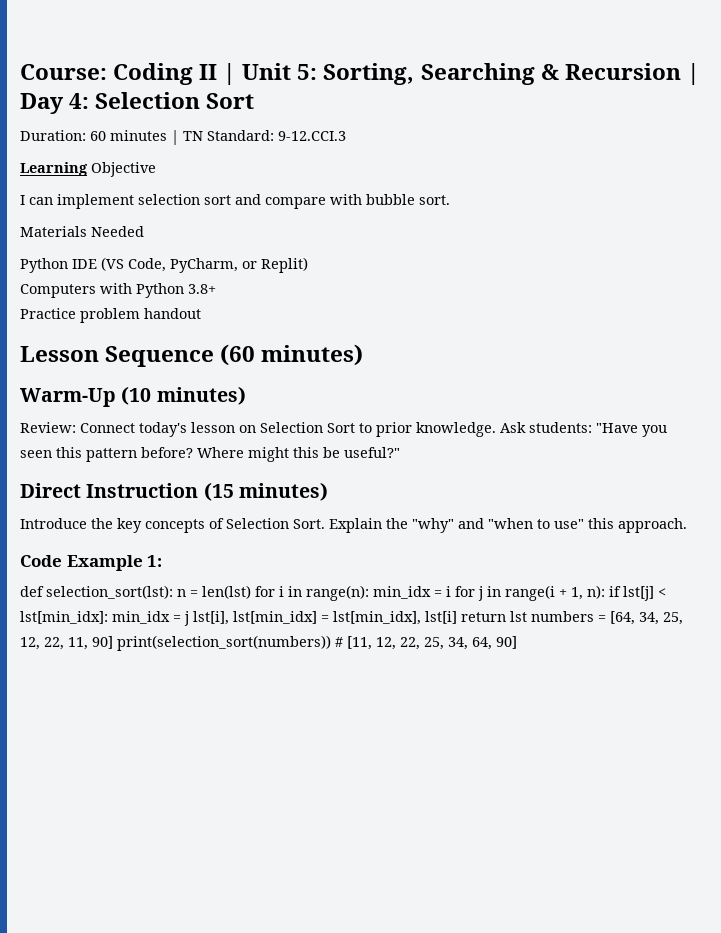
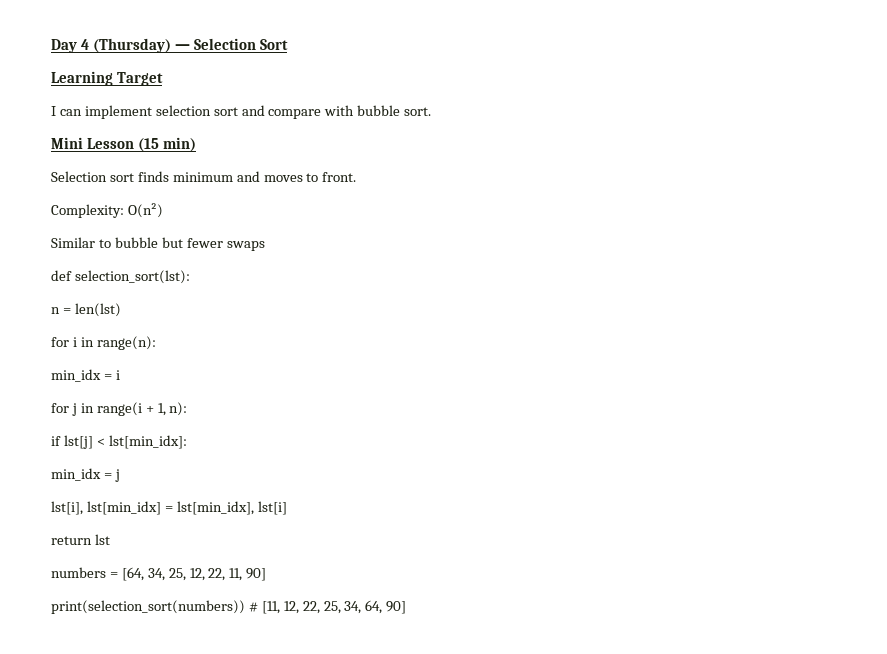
- Course: Coding II | Unit 5: Sorting, Searching & Recursion | Day 4: Selection Sort
- Duration: 60 minutes | TN Standard: 9-12.CCI.3
+ Day 4 (Thursday) — Selection Sort
- Learning Objective
+ Learning Target
- Materials Needed
- Python IDE (VS Code, PyCharm, or Replit)
- Computers with Python 3.8+
- Practice problem handout
- Lesson Sequence (60 minutes)
- Warm-Up (10 minutes)
- Review: Connect today's lesson on Selection Sort to prior knowledge. Ask students: "Have you seen this pattern before? Where might this be useful?"
- Direct Instruction (15 minutes)
- Introduce the key concepts of Selection Sort. Explain the "why" and "when to use" this approach.
- Code Example 1:
+ Mini Lesson (15 min)
+ Selection sort finds minimum and moves to front.
+ Complexity: O(n²)
+ Similar to bubble but fewer swaps
- def selection_sort(lst): n = len(lst) for i in range(n): min_idx = i for j in range(i + 1, n): if lst[j] < lst[min_idx]: min_idx = j lst[i], lst[min_idx] = lst[min_idx], lst[i] return lst numbers = [64, 34, 25, 12, 22, 11, 90] print(selection_sort(numbers)) # [11, 12, 22, 25, 34, 64, 90]
+ def selection_sort(lst):
+ n = len(lst)
+ for i in range(n):
+ min_idx = i
+ for j in range(i + 1, n):
+ if lst[j] < lst[min_idx]:
+ min_idx = j
+ lst[i], lst[min_idx] = lst[min_idx], lst[i]
+ return lst
+ numbers = [64, 34, 25, 12, 22, 11, 90]
+ print(selection_sort(numbers)) # [11, 12, 22, 25, 34, 64, 90]

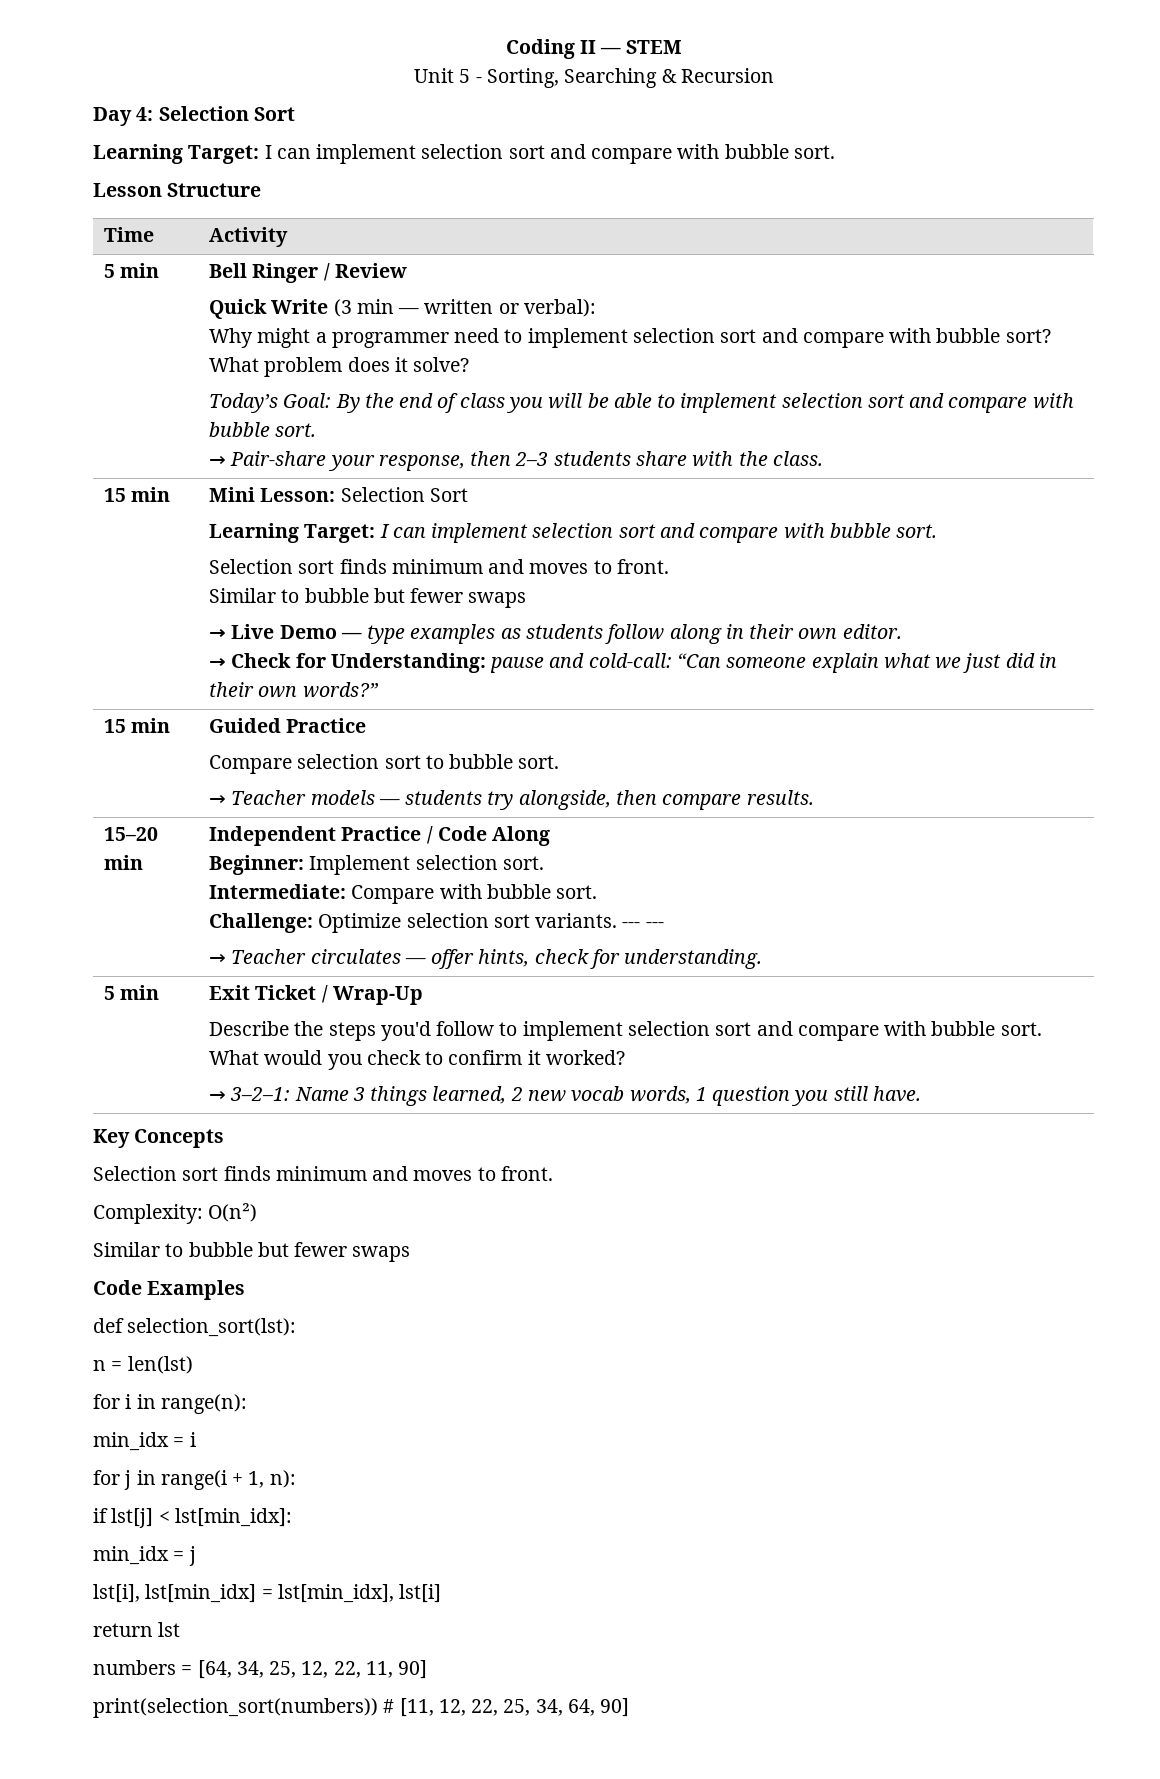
- Day 4 (Thursday) — Selection Sort
- Learning Target
- I can implement selection sort and compare with bubble sort.
+ Coding II — STEM
+ Unit 5 - Sorting, Searching & Recursion
+ Day 4: Selection Sort
+ Learning Target: I can implement selection sort and compare with bubble sort.
- Mini Lesson (15 min)
+ Lesson Structure
+ Time | Activity
+ 5 min | Bell Ringer / Review
+ Quick Write (3 min — written or verbal):
+ Why might a programmer need to implement selection sort and compare with bubble sort? What problem does it solve?
+ Today’s Goal: By the end of class you will be able to implement selection sort and compare with bubble sort.
+ → Pair-share your response, then 2–3 students share with the class.
+ 15 min | Mini Lesson: Selection Sort
+ Learning Target: I can implement selection sort and compare with bubble sort.
+ Selection sort finds minimum and moves to front.
+ Similar to bubble but fewer swaps
+ → Live Demo — type examples as students follow along in their own editor.
+ → Check for Understanding: pause and cold-call: “Can someone explain what we just did in their own words?”
+ 15 min | Guided Practice
+ Compare selection sort to bubble sort.
+ → Teacher models — students try alongside, then compare results.
+ 15–20 min | Independent Practice / Code Along
+ Beginner: Implement selection sort.
+ Intermediate: Compare with bubble sort.
+ Challenge: Optimize selection sort variants. --- ---
+ → Teacher circulates — offer hints, check for understanding.
+ 5 min | Exit Ticket / Wrap-Up
+ Describe the steps you'd follow to implement selection sort and compare with bubble sort. What would you check to confirm it worked?
+ → 3–2–1: Name 3 things learned, 2 new vocab words, 1 question you still have.
+ Key Concepts
+ Code Examples

